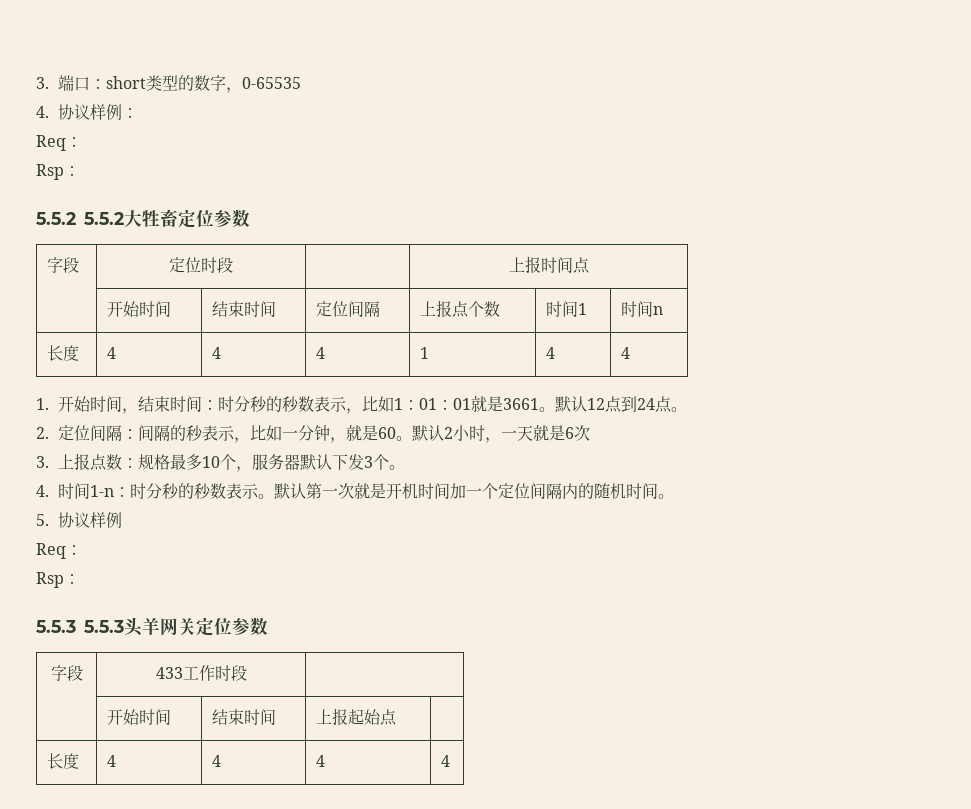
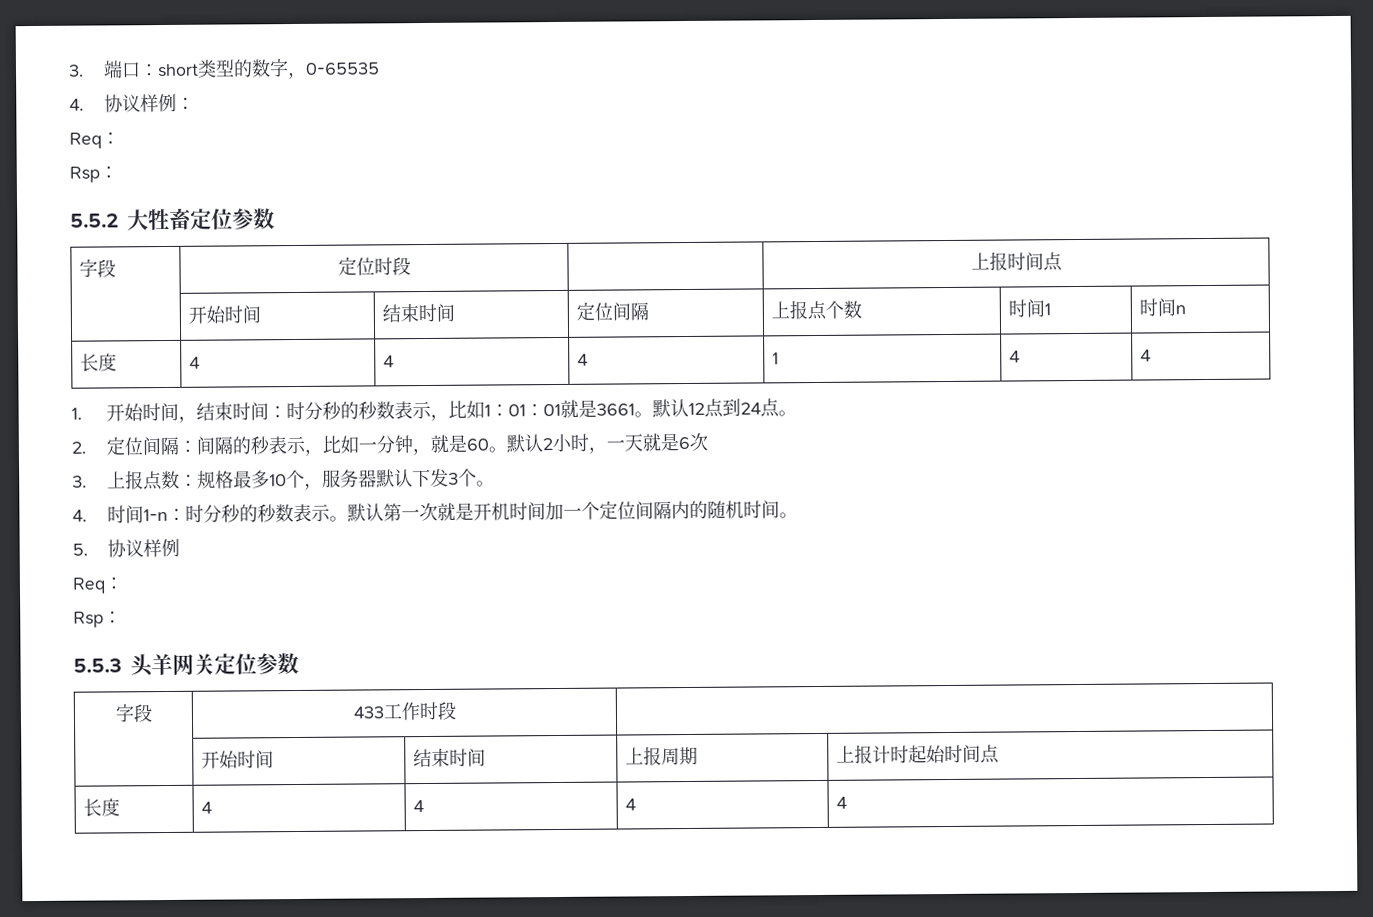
- 5.5.2 5.5.2大牲畜定位参数
+ 5.5.2大牲畜定位参数
- 5.5.3 5.5.3头羊网关定位参数
+ 5.5.3头羊网关定位参数
- | 开始时间 | 结束时间 | 上报起始点 |
+ | 开始时间 | 结束时间 | 上报周期 | 上报计时起始时间点

